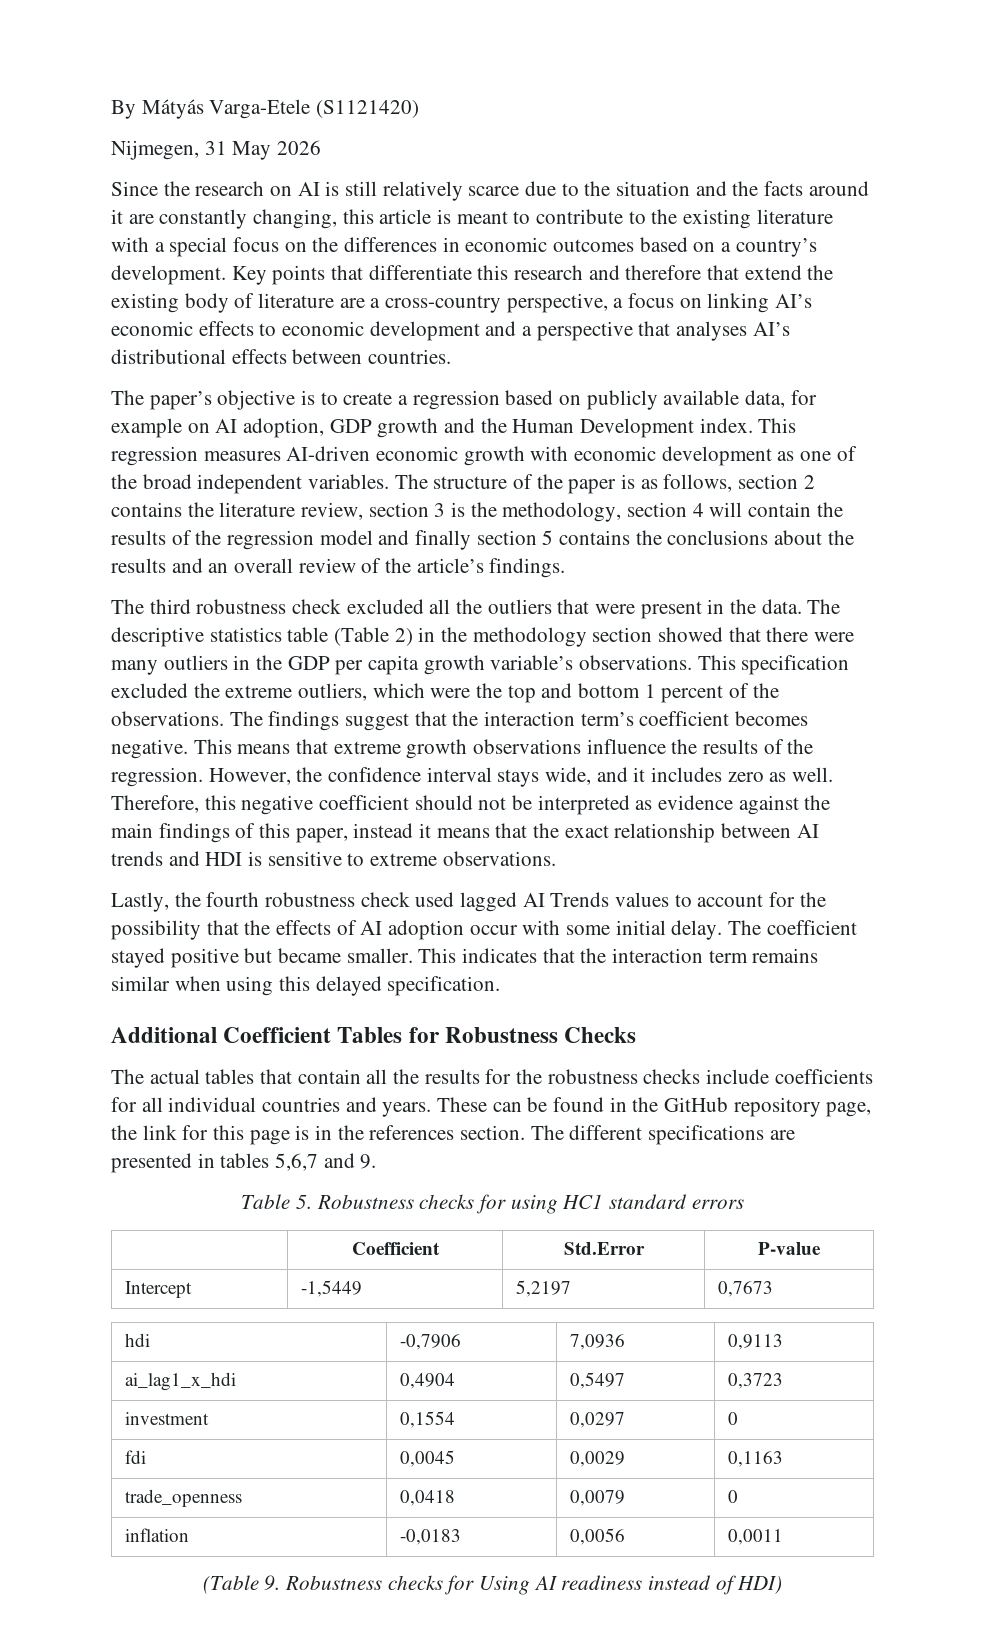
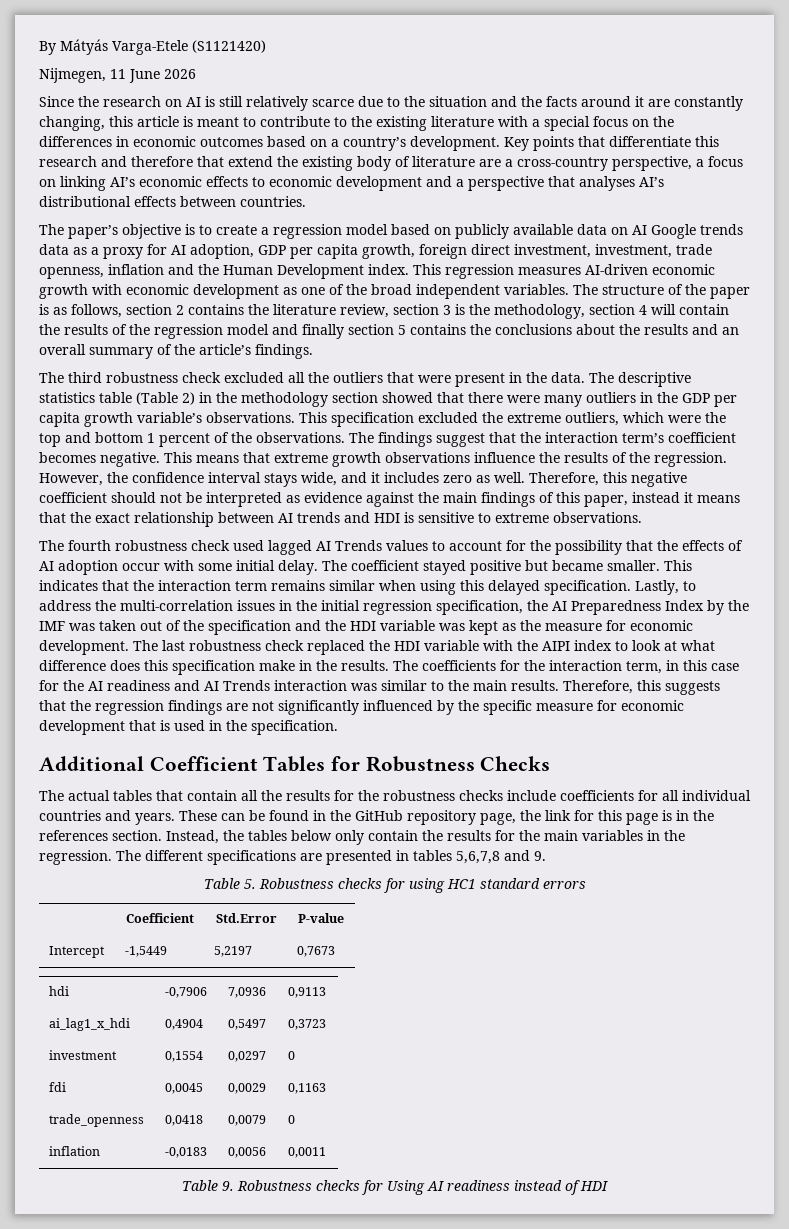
- Nijmegen, 31 May 2026
+ Nijmegen, 11 June 2026
- The paper’s objective is to create a regression based on publicly available data, for example on AI adoption, GDP growth and the Human Development index.
+ The paper’s objective is to create a regression model based on publicly available data on AI Google trends data as a proxy for AI adoption, GDP per capita growth, foreign direct investment, investment, trade openness, inflation and the Human Development index.
- The structure of the paper is as follows, section 2 contains the literature review, section 3 is the methodology, section 4 will contain the results of the regression model and finally section 5 contains the conclusions about the results and an overall review of the article’s findings.
+ The structure of the paper is as follows, section 2 contains the literature review, section 3 is the methodology, section 4 will contain the results of the regression model and finally section 5 contains the conclusions about the results and an overall summary of the article’s findings.
- Lastly, the fourth robustness check used lagged AI Trends values to account for the possibility that the effects of AI adoption occur with some initial delay.
+ The fourth robustness check used lagged AI Trends values to account for the possibility that the effects of AI adoption occur with some initial delay.
+ Lastly, to address the multi-correlation issues in the initial regression specification, the AI Preparedness Index by the IMF was taken out of the specification and the HDI variable was kept as the measure for economic development. The last robustness check replaced the HDI variable with the AIPI index to look at what difference does this specification make in the results. The coefficients for the interaction term, in this case for the AI readiness and AI Trends interaction was similar to the main results. Therefore, this suggests that the regression findings are not significantly influenced by the specific measure for economic development that is used in the specification.
+ Instead, the tables below only contain the results for the main variables in the regression.
- The different specifications are presented in tables 5,6,7 and 9.
+ The different specifications are presented in tables 5,6,7,8 and 9.
- (Table 9. Robustness checks for Using AI readiness instead of HDI)
+ Table 9. Robustness checks for Using AI readiness instead of HDI

